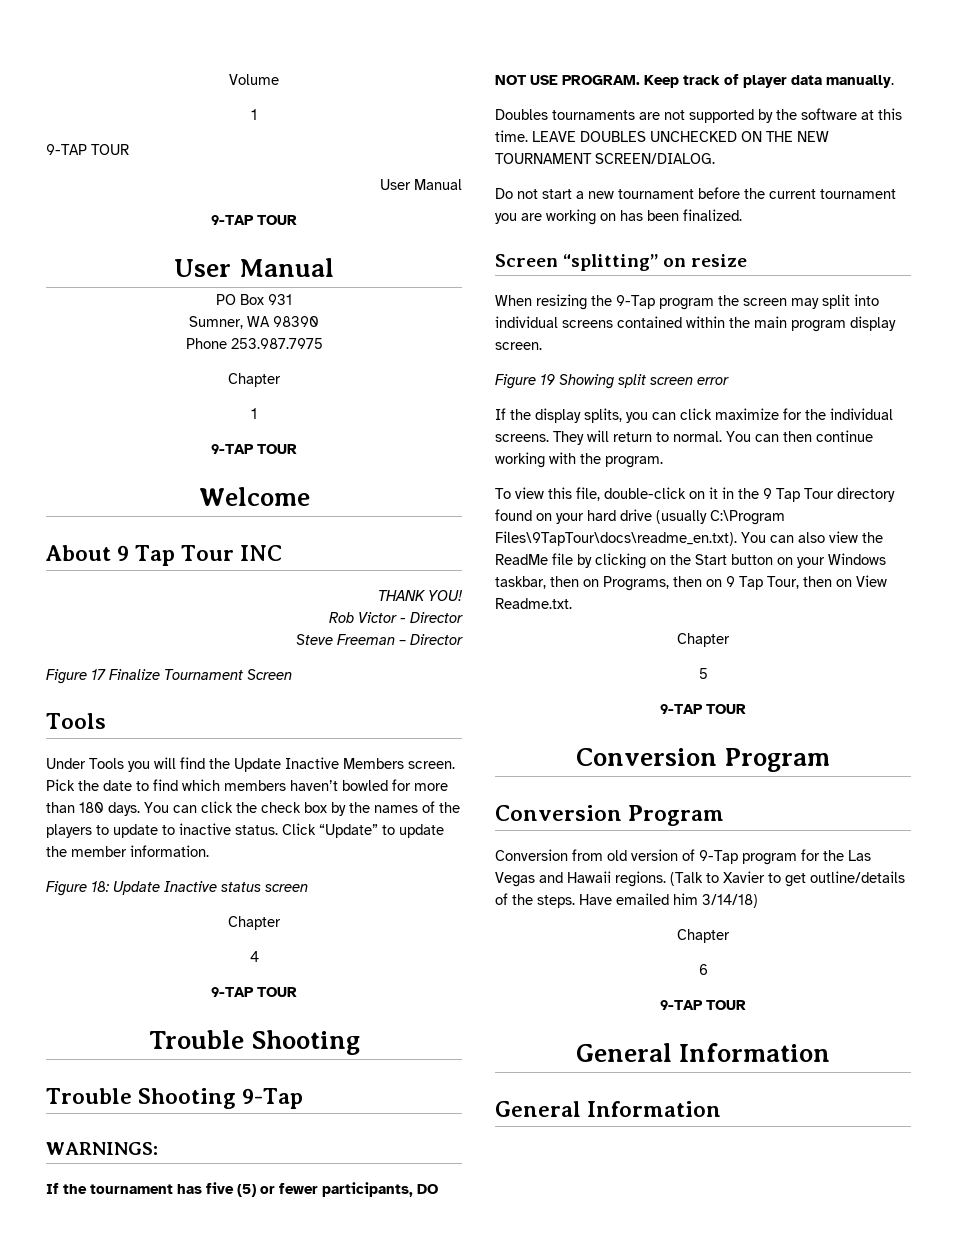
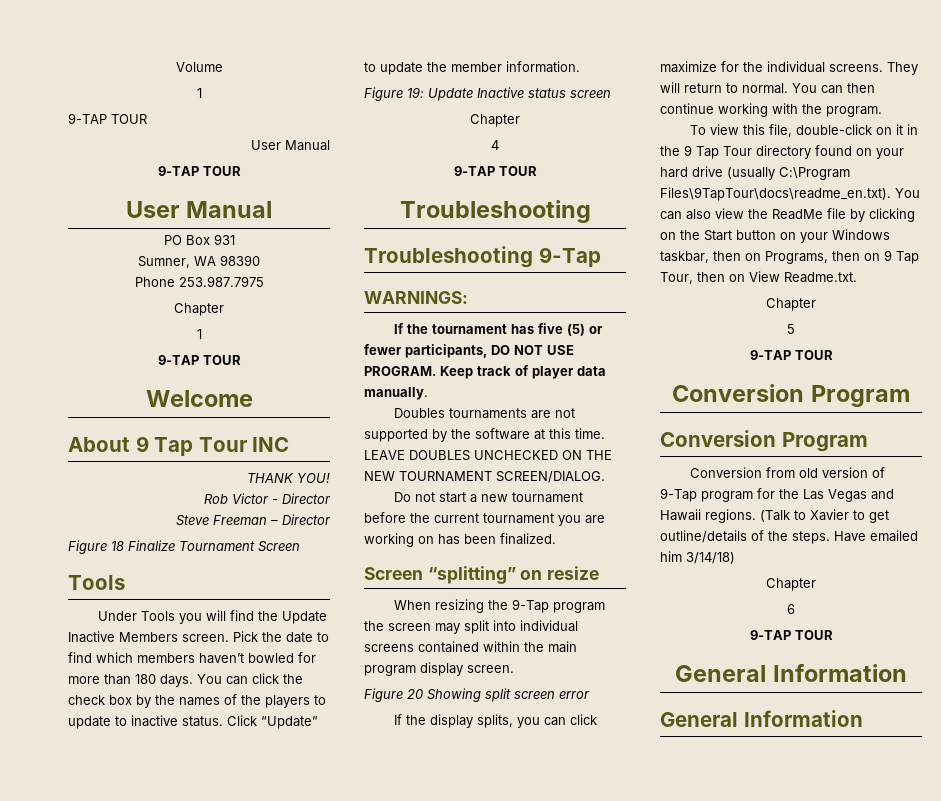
- Figure 17 Finalize Tournament Screen
+ Figure 18 Finalize Tournament Screen
- Figure 18: Update Inactive status screen
+ Figure 19: Update Inactive status screen
  4
  9-TAP TOUR
- Trouble Shooting
- Trouble Shooting 9-Tap
+ Troubleshooting
+ Troubleshooting 9-Tap
- Figure 19 Showing split screen error
+ Figure 20 Showing split screen error

